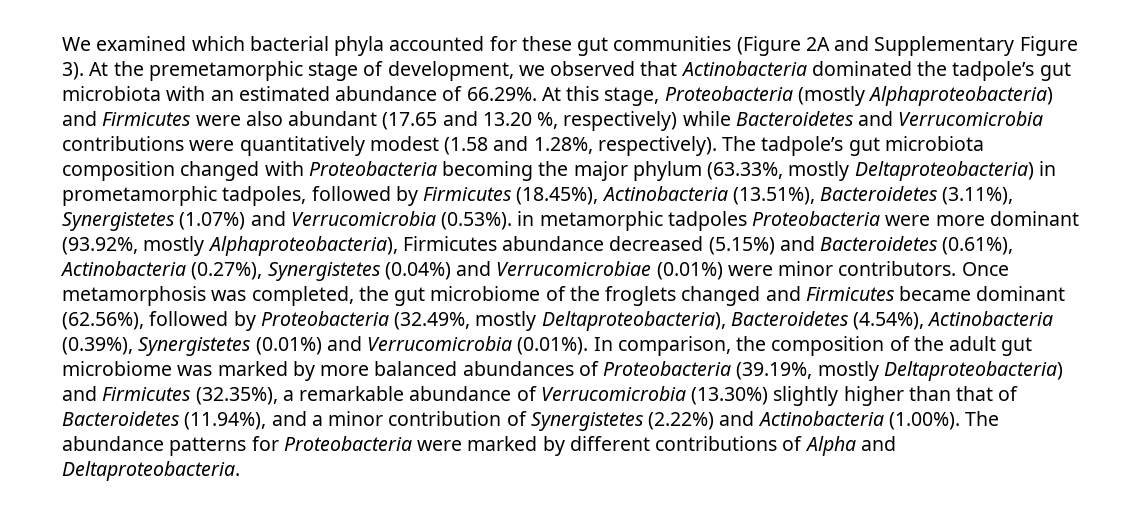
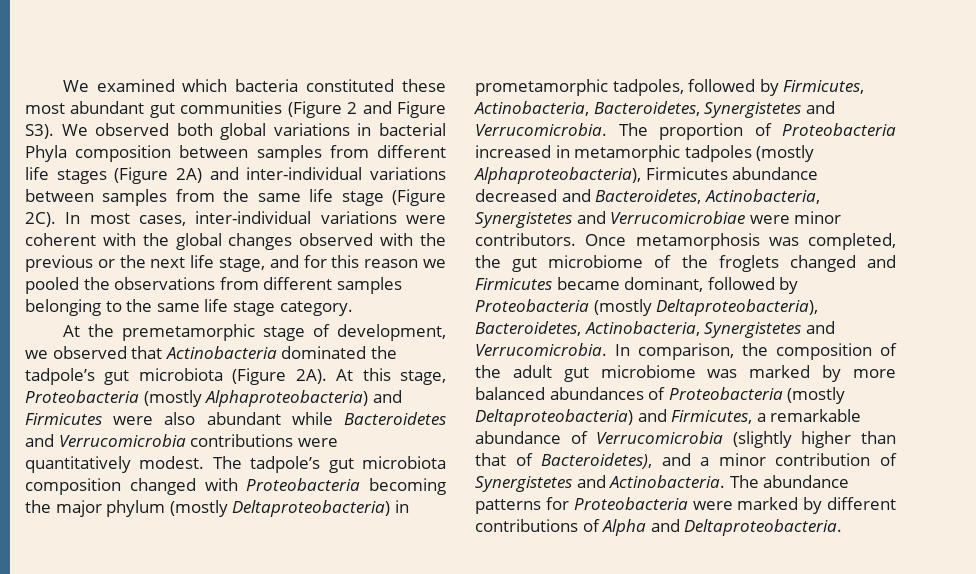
- We examined which bacterial phyla accounted for these gut communities (Figure 2A and Supplementary Figure 3). At the premetamorphic stage of development, we observed that Actinobacteria dominated the tadpole’s gut microbiota with an estimated abundance of 66.29%. At this stage, Proteobacteria (mostly Alphaproteobacteria) and Firmicutes were also abundant (17.65 and 13.20 %, respectively) while Bacteroidetes and Verrucomicrobia contributions were quantitatively modest (1.58 and 1.28%, respectively).
+ We examined which bacteria constituted these most abundant gut communities (Figure 2 and Figure S3). We observed both global variations in bacterial Phyla composition between samples from different life stages (Figure 2A) and inter-individual variations between samples from the same life stage (Figure 2C). In most cases, inter-individual variations were coherent with the global changes observed with the previous or the next life stage, and for this reason we pooled the observations from different samples belonging to the same life stage category.
+ At the premetamorphic stage of development, we observed that Actinobacteria dominated the tadpole’s gut microbiota (Figure 2A). At this stage, Proteobacteria (mostly Alphaproteobacteria) and Firmicutes were also abundant while Bacteroidetes and Verrucomicrobia contributions were quantitatively modest.
- The tadpole’s gut microbiota composition changed with Proteobacteria becoming the major phylum (63.33%, mostly Deltaproteobacteria) in prometamorphic tadpoles, followed by Firmicutes (18.45%), Actinobacteria (13.51%), Bacteroidetes (3.11%), Synergistetes (1.07%) and Verrucomicrobia (0.53%). in metamorphic tadpoles Proteobacteria were more dominant (93.92%, mostly Alphaproteobacteria), Firmicutes abundance decreased (5.15%) and Bacteroidetes (0.61%), Actinobacteria (0.27%), Synergistetes (0.04%) and Verrucomicrobiae (0.01%) were minor contributors.
+ The tadpole’s gut microbiota composition changed with Proteobacteria becoming the major phylum (mostly Deltaproteobacteria) in prometamorphic tadpoles, followed by Firmicutes, Actinobacteria, Bacteroidetes, Synergistetes and Verrucomicrobia. The proportion of Proteobacteria increased in metamorphic tadpoles (mostly Alphaproteobacteria), Firmicutes abundance decreased and Bacteroidetes, Actinobacteria, Synergistetes and Verrucomicrobiae were minor contributors.
- Once metamorphosis was completed, the gut microbiome of the froglets changed and Firmicutes became dominant (62.56%), followed by Proteobacteria (32.49%, mostly Deltaproteobacteria), Bacteroidetes (4.54%), Actinobacteria (0.39%), Synergistetes (0.01%) and Verrucomicrobia (0.01%). In comparison, the composition of the adult gut microbiome was marked by more balanced abundances of Proteobacteria (39.19%, mostly Deltaproteobacteria) and Firmicutes (32.35%), a remarkable abundance of Verrucomicrobia (13.30%) slightly higher than that of Bacteroidetes (11.94%), and a minor contribution of Synergistetes (2.22%) and Actinobacteria (1.00%). The abundance patterns for Proteobacteria were marked by different contributions of Alpha and Deltaproteobacteria.
+ Once metamorphosis was completed, the gut microbiome of the froglets changed and Firmicutes became dominant, followed by Proteobacteria (mostly Deltaproteobacteria), Bacteroidetes, Actinobacteria, Synergistetes and Verrucomicrobia. In comparison, the composition of the adult gut microbiome was marked by more balanced abundances of Proteobacteria (mostly Deltaproteobacteria) and Firmicutes, a remarkable abundance of Verrucomicrobia (slightly higher than that of Bacteroidetes), and a minor contribution of Synergistetes and Actinobacteria. The abundance patterns for Proteobacteria were marked by different contributions of Alpha and Deltaproteobacteria.

